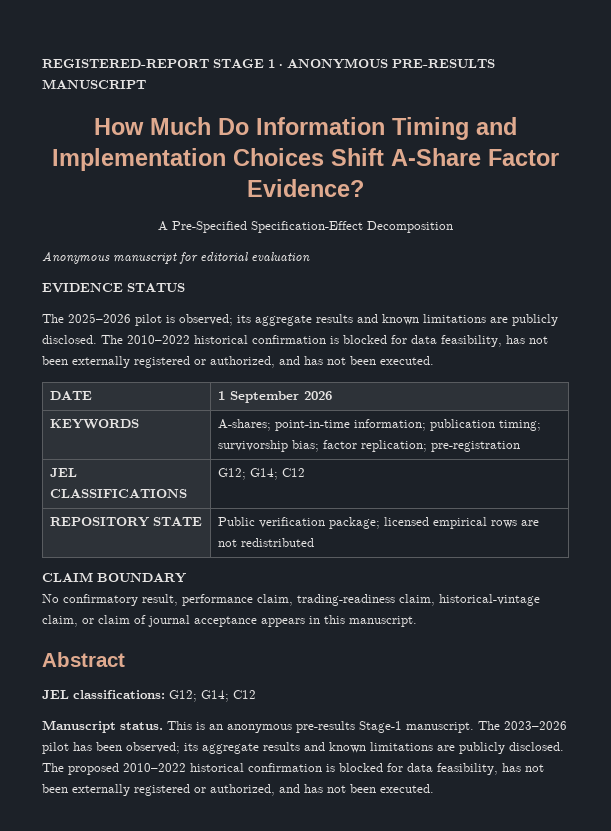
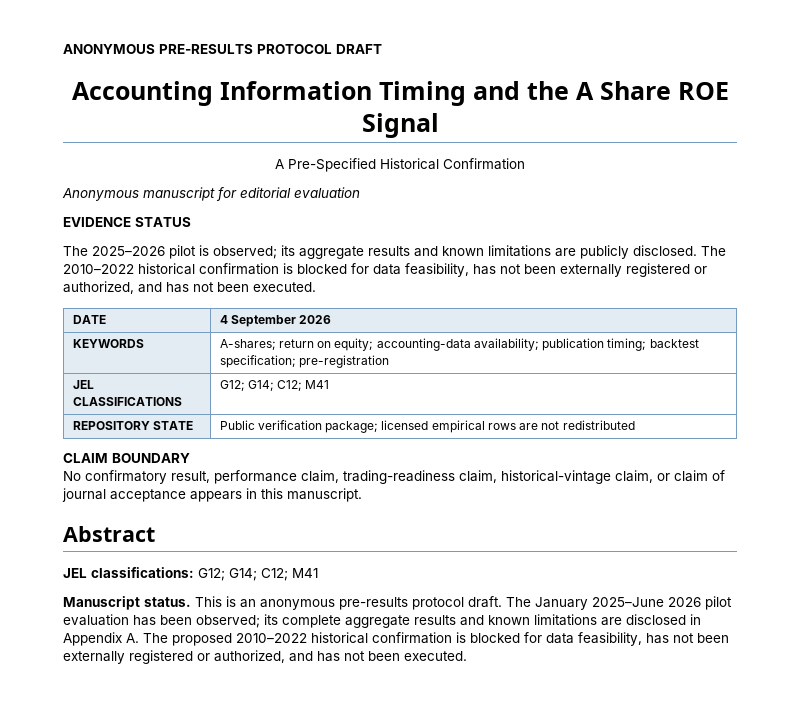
- REGISTERED-REPORT STAGE 1 · ANONYMOUS PRE-RESULTS MANUSCRIPT
- How Much Do Information Timing and Implementation Choices Shift A-Share Factor Evidence?
+ ANONYMOUS PRE-RESULTS PROTOCOL DRAFT
+ Accounting Information Timing and the A Share ROE Signal
- A Pre-Specified Specification-Effect Decomposition
+ A Pre-Specified Historical Confirmation
- DATE | 1 September 2026
+ DATE | 4 September 2026
- KEYWORDS | A-shares; point-in-time information; publication timing; survivorship bias; factor replication; pre-registration
+ KEYWORDS | A-shares; return on equity; accounting-data availability; publication timing; backtest specification; pre-registration
- JEL CLASSIFICATIONS | G12; G14; C12
+ JEL CLASSIFICATIONS | G12; G14; C12; M41
- JEL classifications: G12; G14; C12
+ JEL classifications: G12; G14; C12; M41
- This is an anonymous pre-results Stage-1 manuscript. The 2023–2026 pilot has been observed; its aggregate results and known limitations are publicly disclosed. The proposed 2010–2022 historical confirmation is blocked for data feasibility, has not been externally registered or authorized, and has not been executed.
+ This is an anonymous pre-results protocol draft. The January 2025–June 2026 pilot evaluation has been observed; its complete aggregate results and known limitations are disclosed in Appendix A. The proposed 2010–2022 historical confirmation is blocked for data feasibility, has not been externally registered or authorized, and has not been executed.

